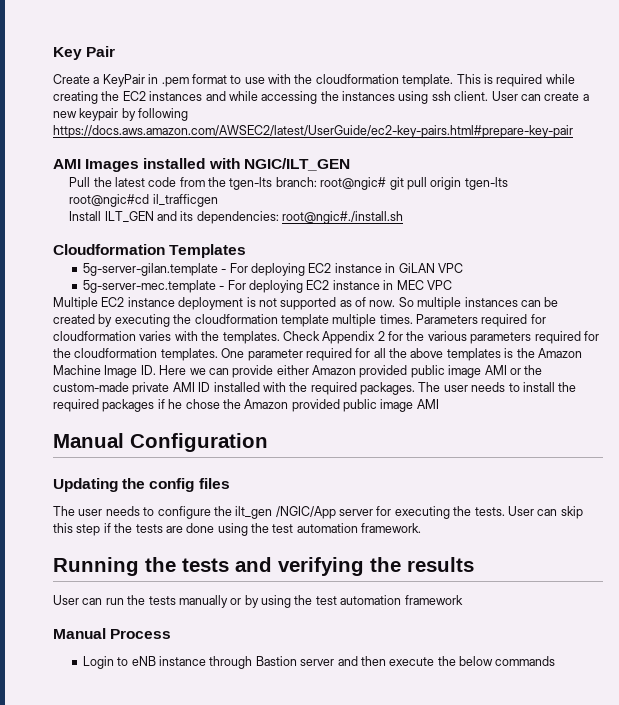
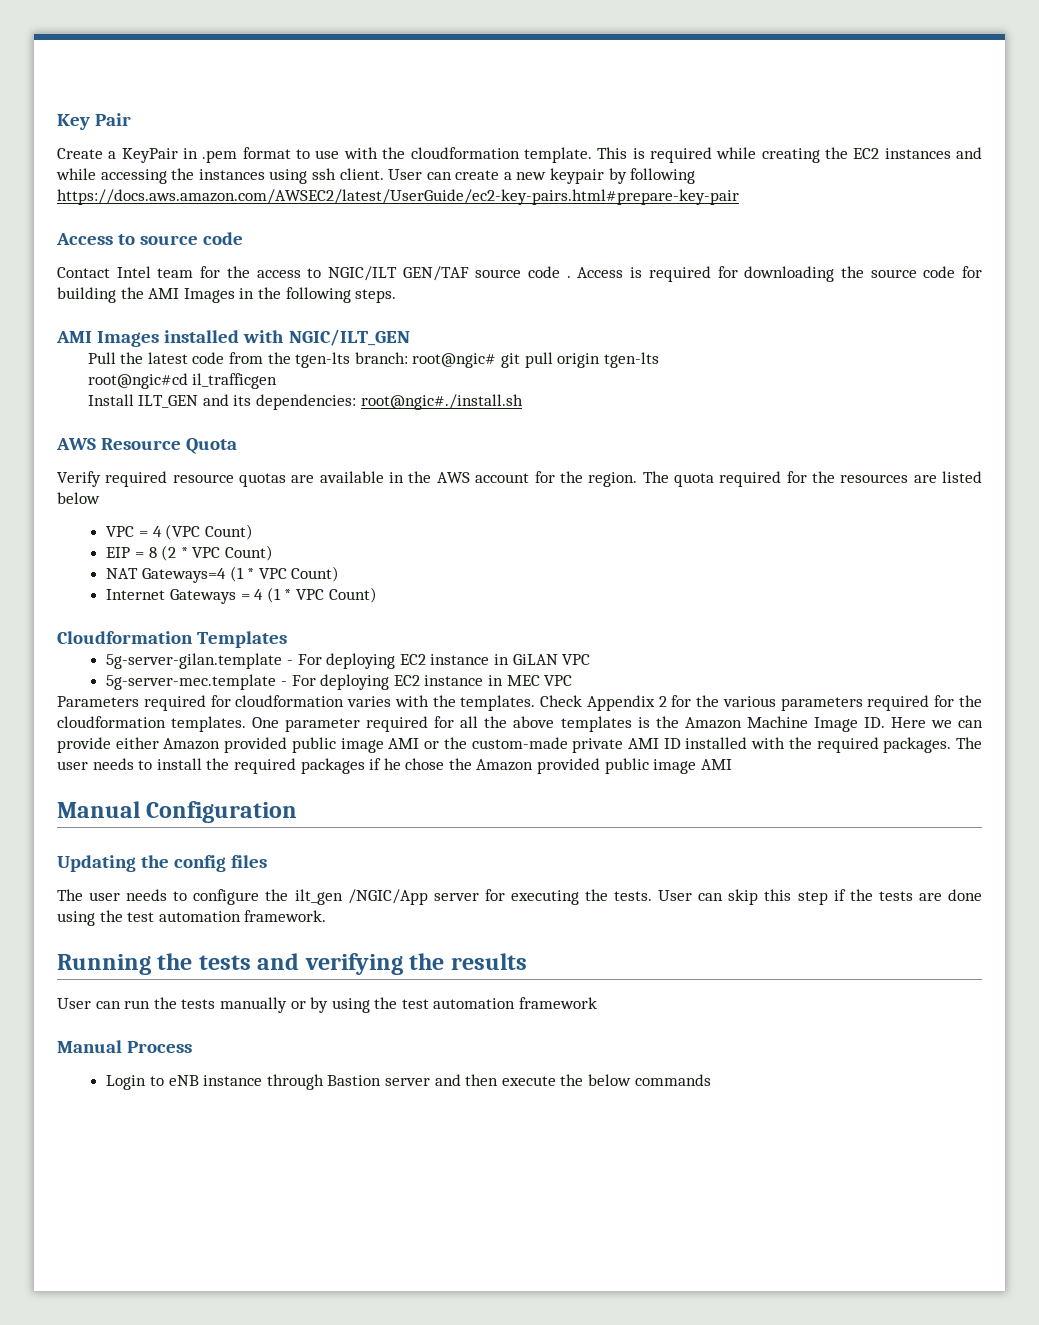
+ Access to source code
+ Contact Intel team for the access to NGIC/ILT GEN/TAF source code . Access is required for downloading the source code for building the AMI Images in the following steps.
+ AWS Resource Quota
+ Verify required resource quotas are available in the AWS account for the region. The quota required for the resources are listed below
+ VPC = 4 (VPC Count)
+ EIP = 8 (2 * VPC Count)
+ NAT Gateways=4 (1 * VPC Count)
+ Internet Gateways = 4 (1 * VPC Count)
- Multiple EC2 instance deployment is not supported as of now. So multiple instances can be created by executing the cloudformation template multiple times.

